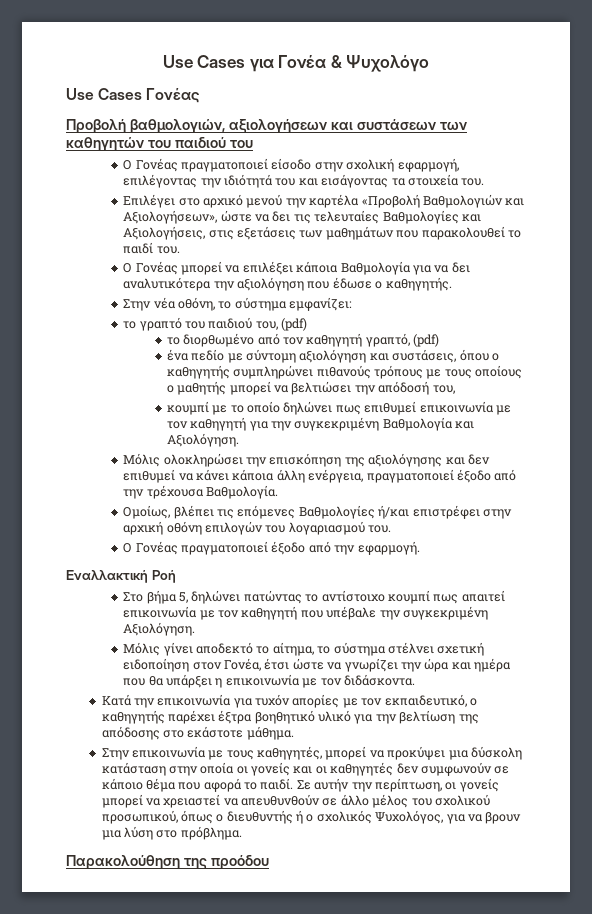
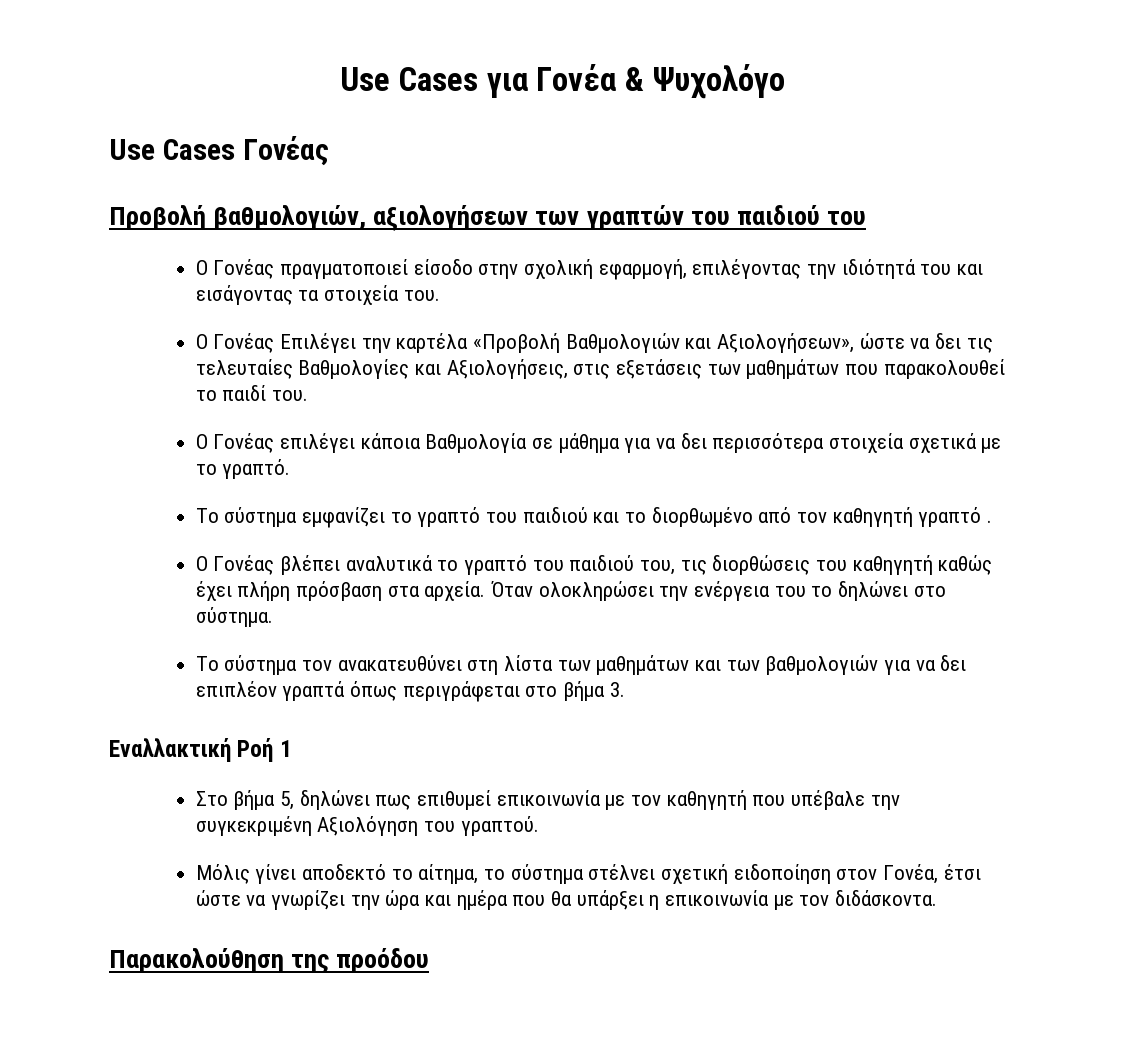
- Προβολή βαθμολογιών, αξιολογήσεων και συστάσεων των καθηγητών του παιδιού του
+ Προβολή βαθμολογιών, αξιολογήσεων των γραπτών του παιδιού του
- Επιλέγει στο αρχικό μενού την καρτέλα «Προβολή Βαθμολογιών και Αξιολογήσεων», ώστε να δει τις τελευταίες Βαθμολογίες και Αξιολογήσεις, στις εξετάσεις των μαθημάτων που παρακολουθεί το παιδί του.
+ Ο Γονέας Επιλέγει την καρτέλα «Προβολή Βαθμολογιών και Αξιολογήσεων», ώστε να δει τις τελευταίες Βαθμολογίες και Αξιολογήσεις, στις εξετάσεις των μαθημάτων που παρακολουθεί το παιδί του.
- Ο Γονέας μπορεί να επιλέξει κάποια Βαθμολογία για να δει αναλυτικότερα την αξιολόγηση που έδωσε ο καθηγητής.
- Στην νέα οθόνη, το σύστημα εμφανίζει:
- το γραπτό του παιδιού του, (pdf)
- το διορθωμένο από τον καθηγητή γραπτό, (pdf)
- ένα πεδίο με σύντομη αξιολόγηση και συστάσεις, όπου ο καθηγητής συμπληρώνει πιθανούς τρόπους με τους οποίους ο μαθητής μπορεί να βελτιώσει την απόδοσή του,
- κουμπί με το οποίο δηλώνει πως επιθυμεί επικοινωνία με τον καθηγητή για την συγκεκριμένη Βαθμολογία και Αξιολόγηση.
- Μόλις ολοκληρώσει την επισκόπηση της αξιολόγησης και δεν επιθυμεί να κάνει κάποια άλλη ενέργεια, πραγματοποιεί έξοδο από την τρέχουσα Βαθμολογία.
- Ομοίως, βλέπει τις επόμενες Βαθμολογίες ή/και επιστρέφει στην αρχική οθόνη επιλογών του λογαριασμού του.
- Ο Γονέας πραγματοποιεί έξοδο από την εφαρμογή.
+ Ο Γονέας επιλέγει κάποια Βαθμολογία σε μάθημα για να δει περισσότερα στοιχεία σχετικά με το γραπτό.
+ Το σύστημα εμφανίζει το γραπτό του παιδιού και το διορθωμένο από τον καθηγητή γραπτό .
+ Ο Γονέας βλέπει αναλυτικά το γραπτό του παιδιού του, τις διορθώσεις του καθηγητή καθώς έχει πλήρη πρόσβαση στα αρχεία. Όταν ολοκληρώσει την ενέργεια του το δηλώνει στο σύστημα.
+ Το σύστημα τον ανακατευθύνει στη λίστα των μαθημάτων και των βαθμολογιών για να δει επιπλέον γραπτά όπως περιγράφεται στο βήμα 3.
- Εναλλακτική Ροή
+ Εναλλακτική Ροή 1
- Στο βήμα 5, δηλώνει πατώντας το αντίστοιχο κουμπί πως απαιτεί επικοινωνία με τον καθηγητή που υπέβαλε την συγκεκριμένη Αξιολόγηση.
+ Στο βήμα 5, δηλώνει πως επιθυμεί επικοινωνία με τον καθηγητή που υπέβαλε την συγκεκριμένη Αξιολόγηση του γραπτού.
- Κατά την επικοινωνία για τυχόν απορίες με τον εκπαιδευτικό, ο καθηγητής παρέχει έξτρα βοηθητικό υλικό για την βελτίωση της απόδοσης στο εκάστοτε μάθημα.
- Στην επικοινωνία με τους καθηγητές, μπορεί να προκύψει μια δύσκολη κατάσταση στην οποία οι γονείς και οι καθηγητές δεν συμφωνούν σε κάποιο θέμα που αφορά το παιδί. Σε αυτήν την περίπτωση, οι γονείς μπορεί να χρειαστεί να απευθυνθούν σε άλλο μέλος του σχολικού προσωπικού, όπως ο διευθυντής ή ο σχολικός Ψυχολόγος, για να βρουν μια λύση στο πρόβλημα.

